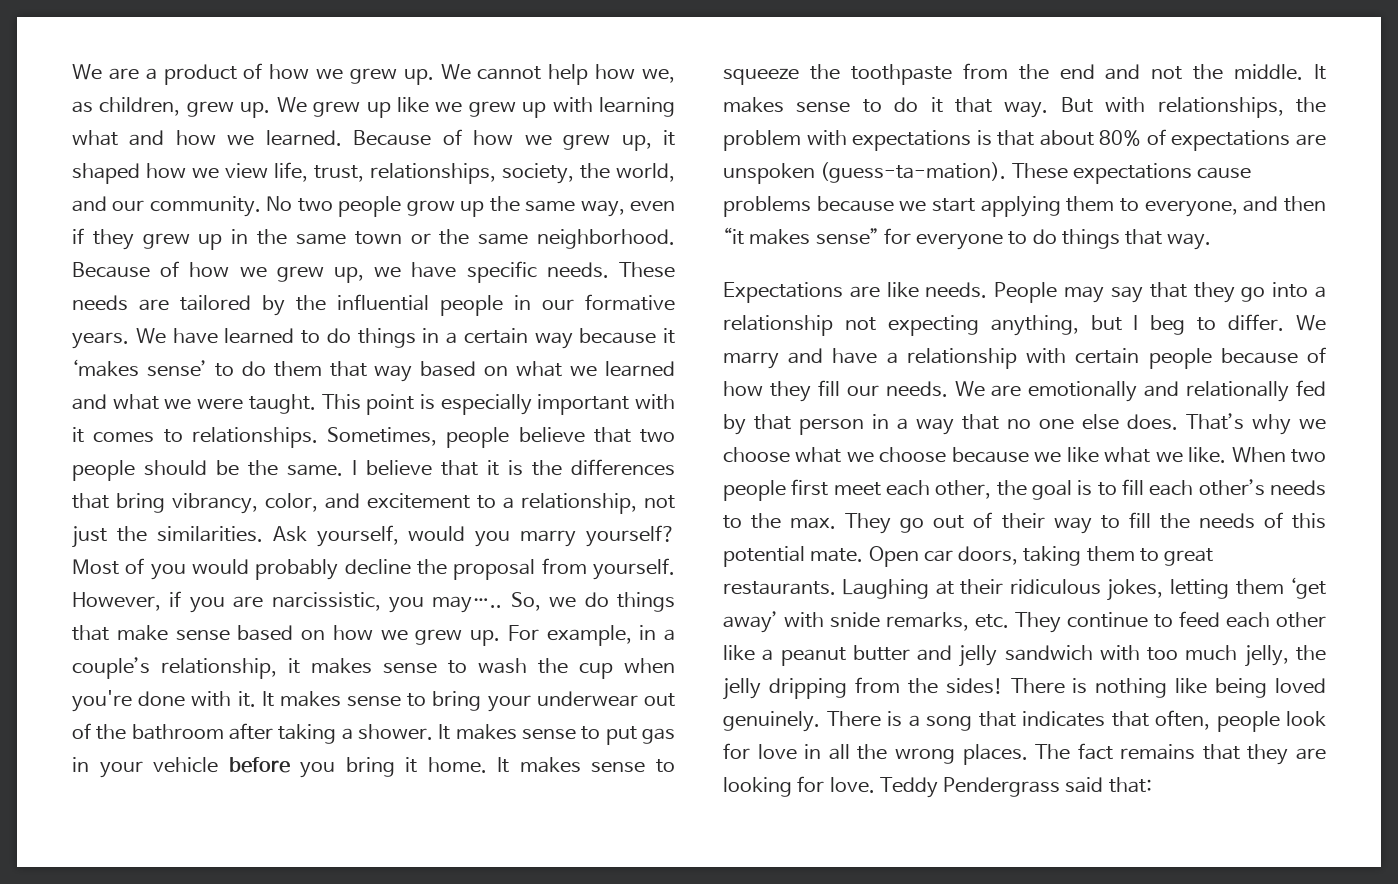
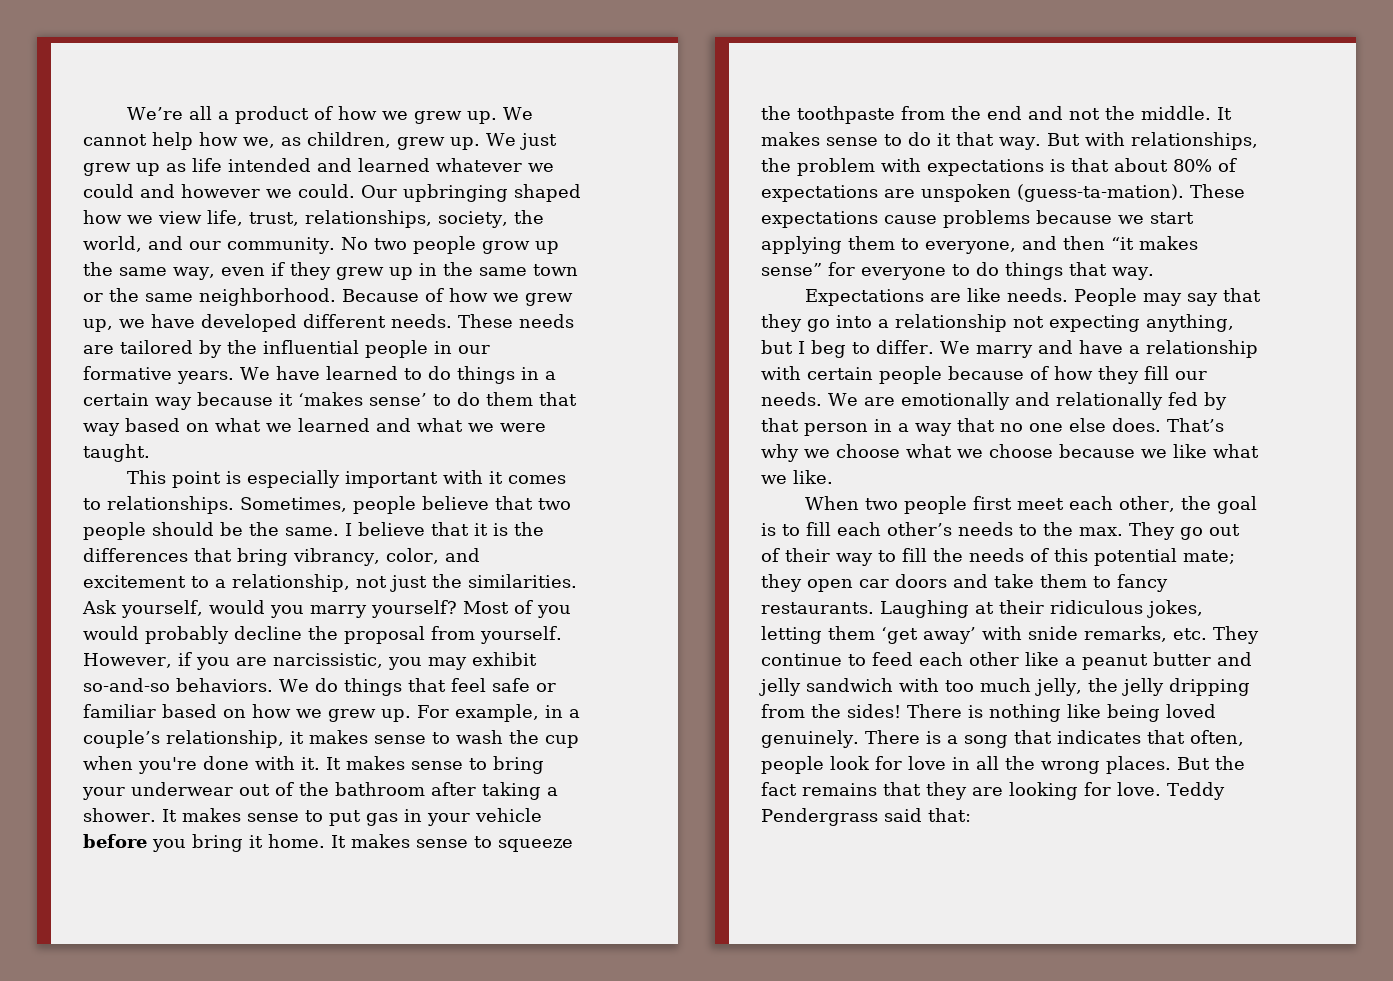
- We are a product of how we grew up.
+ We’re all a product of how we grew up.
- We grew up like we grew up with learning what and how we learned. Because of how we grew up, it shaped how we view life, trust, relationships, society, the world, and our community.
+ We just grew up as life intended and learned whatever we could and however we could. Our upbringing shaped how we view life, trust, relationships, society, the world, and our community.
- Because of how we grew up, we have specific needs.
+ Because of how we grew up, we have developed different needs.
- We have learned to do things in a certain way because it ‘makes sense’ to do them that way based on what we learned and what we were taught. This point is especially important with it comes to relationships.
+ We have learned to do things in a certain way because it ‘makes sense’ to do them that way based on what we learned and what we were taught.
+ This point is especially important with it comes to relationships.
- However, if you are narcissistic, you may….. So, we do things that make sense based on how we grew up.
+ However, if you are narcissistic, you may exhibit so-and-so behaviors. We do things that feel safe or familiar based on how we grew up.
- That’s why we choose what we choose because we like what we like. When two people first meet each other, the goal is to fill each other’s needs to the max. They go out of their way to fill the needs of this potential mate. Open car doors, taking them to great restaurants.
+ That’s why we choose what we choose because we like what we like.
+ When two people first meet each other, the goal is to fill each other’s needs to the max. They go out of their way to fill the needs of this potential mate; they open car doors and take them to fancy restaurants.
- The fact remains that they are looking for love.
+ But the fact remains that they are looking for love.

